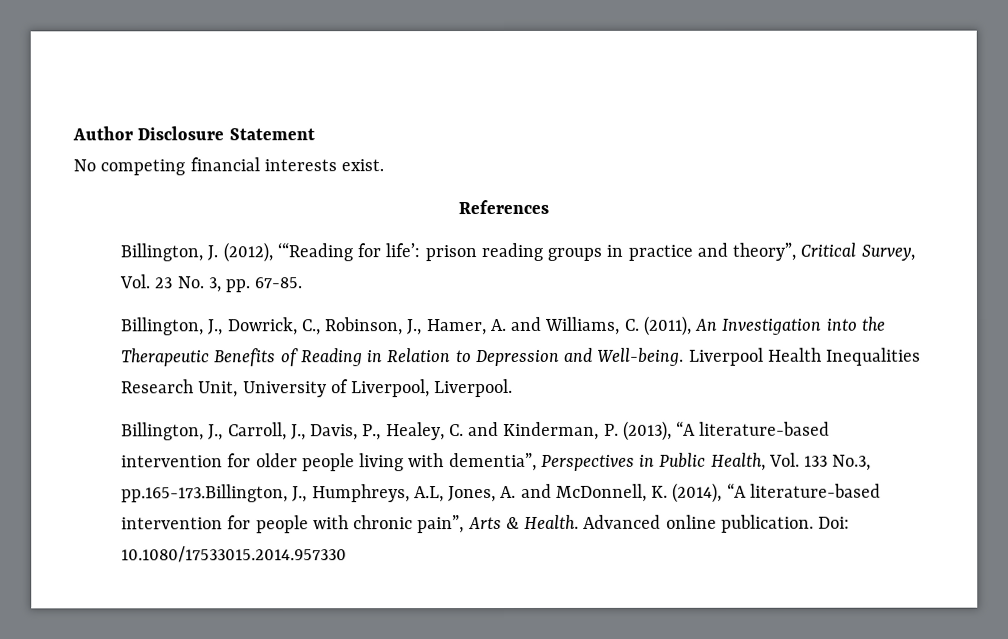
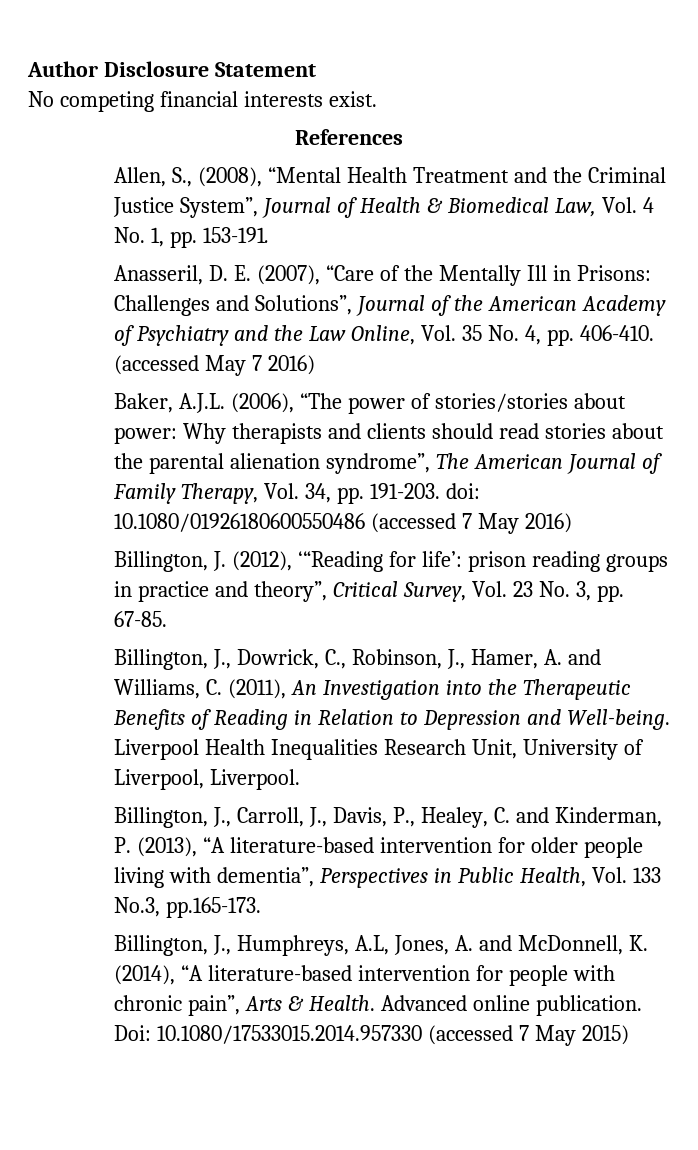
+ Allen, S., (2008), “Mental Health Treatment and the Criminal Justice System”, Journal of Health & Biomedical Law, Vol. 4 No. 1, pp. 153-191.
+ Anasseril, D. E. (2007), “Care of the Mentally Ill in Prisons: Challenges and Solutions”, Journal of the American Academy of Psychiatry and the Law Online, Vol. 35 No. 4, pp. 406-410. (accessed May 7 2016)
+ Baker, A.J.L. (2006), “The power of stories/stories about power: Why therapists and clients should read stories about the parental alienation syndrome”, The American Journal of Family Therapy, Vol. 34, pp. 191-203. doi: 10.1080/01926180600550486 (accessed 7 May 2016)
- Billington, J., Carroll, J., Davis, P., Healey, C. and Kinderman, P. (2013), “A literature-based intervention for older people living with dementia”, Perspectives in Public Health, Vol. 133 No.3, pp.165-173.Billington, J., Humphreys, A.L, Jones, A. and McDonnell, K. (2014), “A literature-based intervention for people with chronic pain”, Arts & Health.
+ Billington, J., Carroll, J., Davis, P., Healey, C. and Kinderman, P. (2013), “A literature-based intervention for older people living with dementia”, Perspectives in Public Health, Vol. 133 No.3, pp.165-173.
+ Billington, J., Humphreys, A.L, Jones, A. and McDonnell, K. (2014), “A literature-based intervention for people with chronic pain”, Arts & Health.
- Doi: 10.1080/17533015.2014.957330
+ Doi: 10.1080/17533015.2014.957330 (accessed 7 May 2015)

